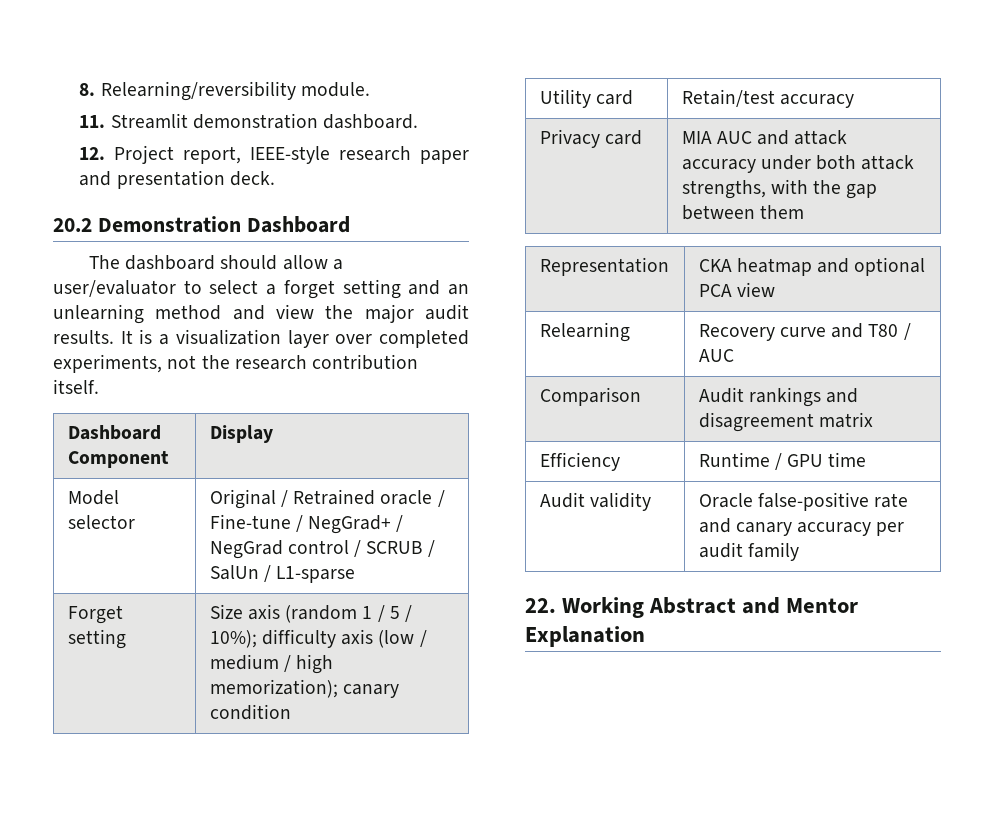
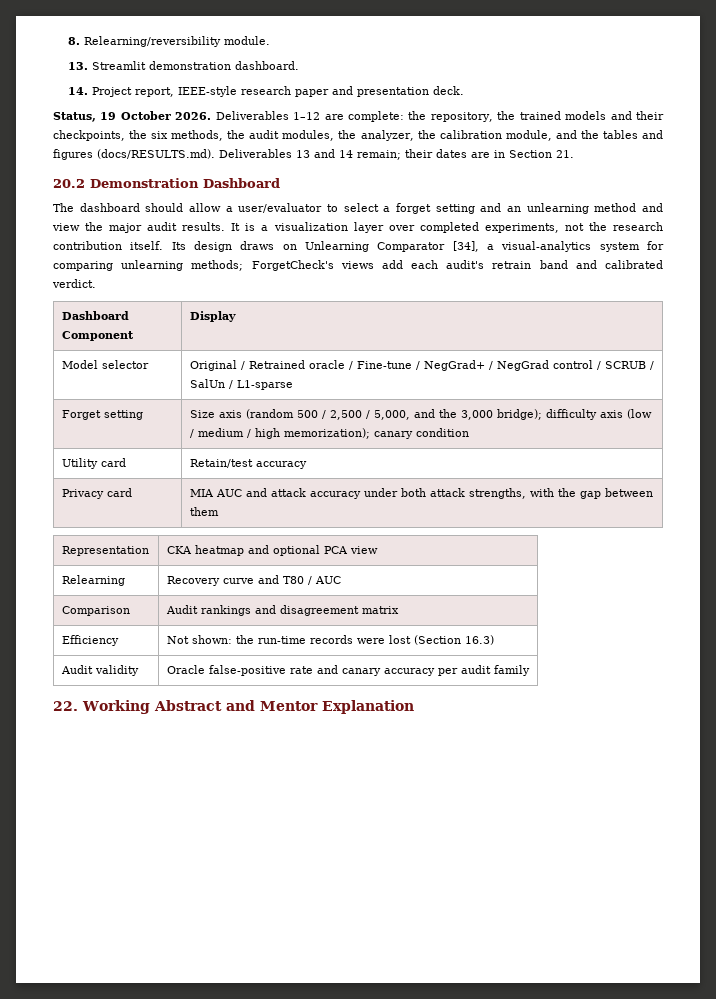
- 11. Streamlit demonstration dashboard.
+ 13. Streamlit demonstration dashboard.
- 12. Project report, IEEE-style research paper and presentation deck.
+ 14. Project report, IEEE-style research paper and presentation deck.
+ Status, 19 October 2026. Deliverables 1–12 are complete: the repository, the trained models and their checkpoints, the six methods, the audit modules, the analyzer, the calibration module, and the tables and figures (docs/RESULTS.md). Deliverables 13 and 14 remain; their dates are in Section 21.
+ Its design draws on Unlearning Comparator [34], a visual-analytics system for comparing unlearning methods; ForgetCheck's views add each audit's retrain band and calibrated verdict.
- Forget setting | Size axis (random 1 / 5 / 10%); difficulty axis (low / medium / high memorization); canary condition
+ Forget setting | Size axis (random 500 / 2,500 / 5,000, and the 3,000 bridge); difficulty axis (low / medium / high memorization); canary condition
- Efficiency | Runtime / GPU time
+ Efficiency | Not shown: the run-time records were lost (Section 16.3)

